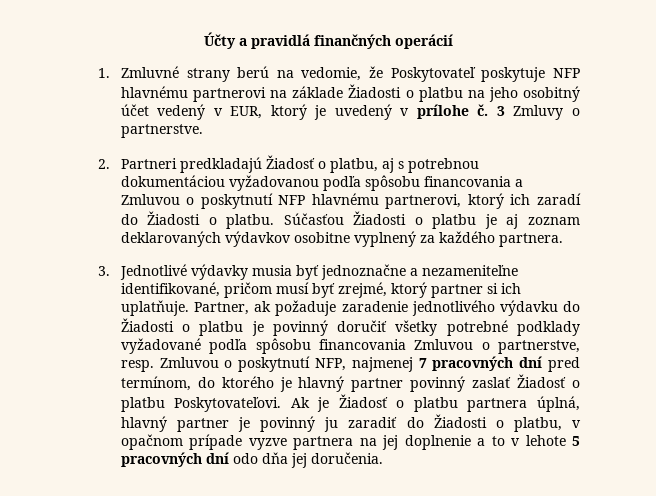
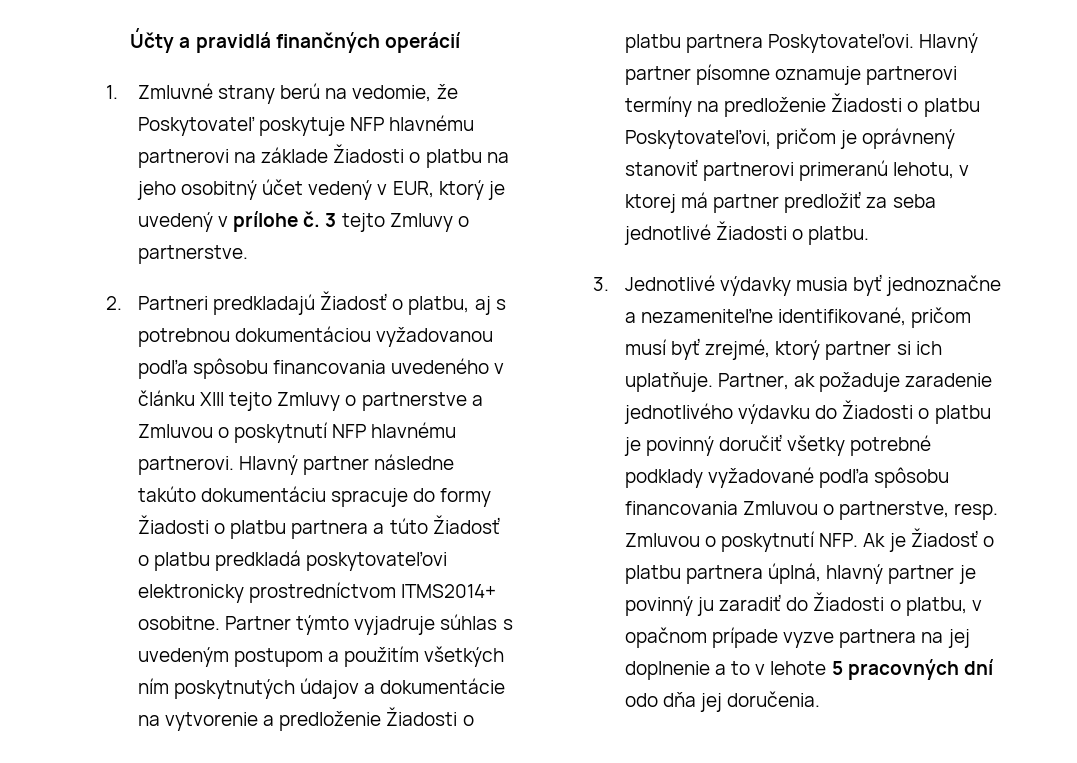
- 3 Zmluvy o partnerstve.
+ 3 tejto Zmluvy o partnerstve.
- 2. Partneri predkladajú Žiadosť o platbu, aj s potrebnou dokumentáciou vyžadovanou podľa spôsobu financovania a Zmluvou o poskytnutí NFP hlavnému partnerovi, ktorý ich zaradí do Žiadosti o platbu. Súčasťou Žiadosti o platbu je aj zoznam deklarovaných výdavkov osobitne vyplnený za každého partnera.
+ 2. Partneri predkladajú Žiadosť o platbu, aj s potrebnou dokumentáciou vyžadovanou podľa spôsobu financovania uvedeného v článku XIII tejto Zmluvy o partnerstve a Zmluvou o poskytnutí NFP hlavnému partnerovi. Hlavný partner následne takúto dokumentáciu spracuje do formy Žiadosti o platbu partnera a túto Žiadosť o platbu predkladá poskytovateľovi elektronicky prostredníctvom ITMS2014+ osobitne. Partner týmto vyjadruje súhlas s uvedeným postupom a použitím všetkých ním poskytnutých údajov a dokumentácie na vytvorenie a predloženie Žiadosti o platbu partnera Poskytovateľovi. Hlavný partner písomne oznamuje partnerovi termíny na predloženie Žiadosti o platbu Poskytovateľovi, pričom je oprávnený stanoviť partnerovi primeranú lehotu, v ktorej má partner predložiť za seba jednotlivé Žiadosti o platbu.
- Partner, ak požaduje zaradenie jednotlivého výdavku do Žiadosti o platbu je povinný doručiť všetky potrebné podklady vyžadované podľa spôsobu financovania Zmluvou o partnerstve, resp. Zmluvou o poskytnutí NFP, najmenej 7 pracovných dní pred termínom, do ktorého je hlavný partner povinný zaslať Žiadosť o platbu Poskytovateľovi. Ak je Žiadosť o platbu partnera úplná, hlavný partner je povinný ju zaradiť do Žiadosti o platbu, v opačnom prípade vyzve partnera na jej doplnenie a to v lehote 5 pracovných dní odo dňa jej doručenia.
+ Partner, ak požaduje zaradenie jednotlivého výdavku do Žiadosti o platbu je povinný doručiť všetky potrebné podklady vyžadované podľa spôsobu financovania Zmluvou o partnerstve, resp. Zmluvou o poskytnutí NFP. Ak je Žiadosť o platbu partnera úplná, hlavný partner je povinný ju zaradiť do Žiadosti o platbu, v opačnom prípade vyzve partnera na jej doplnenie a to v lehote 5 pracovných dní odo dňa jej doručenia.

